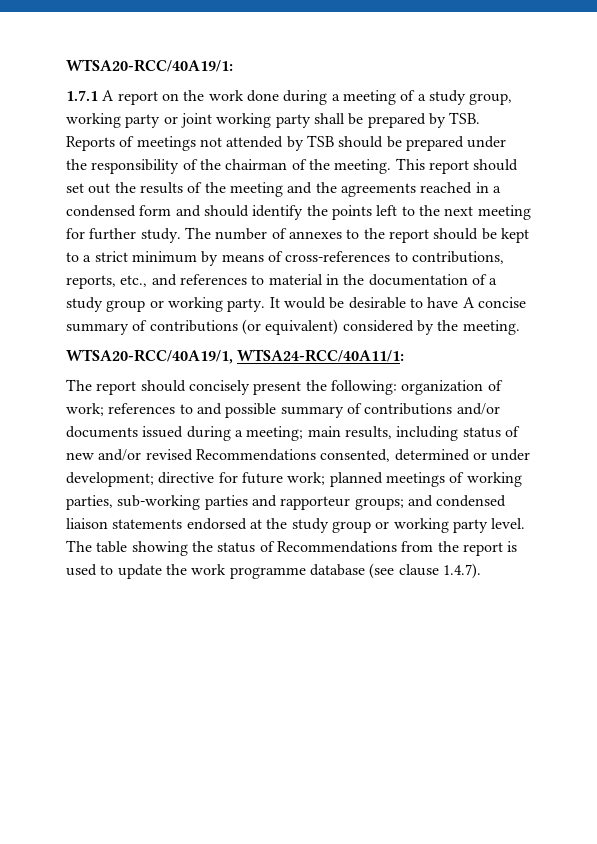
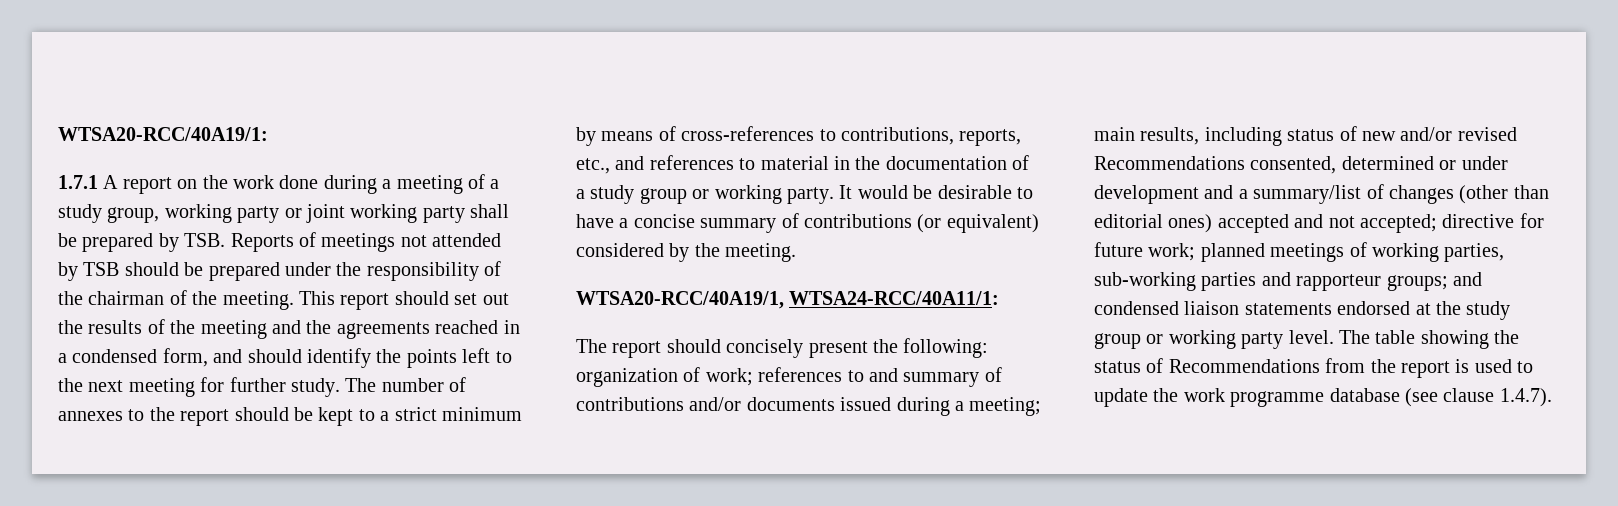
- This report should set out the results of the meeting and the agreements reached in a condensed form and should identify the points left to the next meeting for further study.
+ This report should set out the results of the meeting and the agreements reached in a condensed form, and should identify the points left to the next meeting for further study.
- It would be desirable to have A concise summary of contributions (or equivalent) considered by the meeting.
+ It would be desirable to have a concise summary of contributions (or equivalent) considered by the meeting.
- references to and possible summary of contributions and/or documents issued during a meeting;
+ references to and summary of contributions and/or documents issued during a meeting;
- main results, including status of new and/or revised Recommendations consented, determined or under development;
+ main results, including status of new and/or revised Recommendations consented, determined or under development and a summary/list of changes (other than editorial ones) accepted and not accepted;

